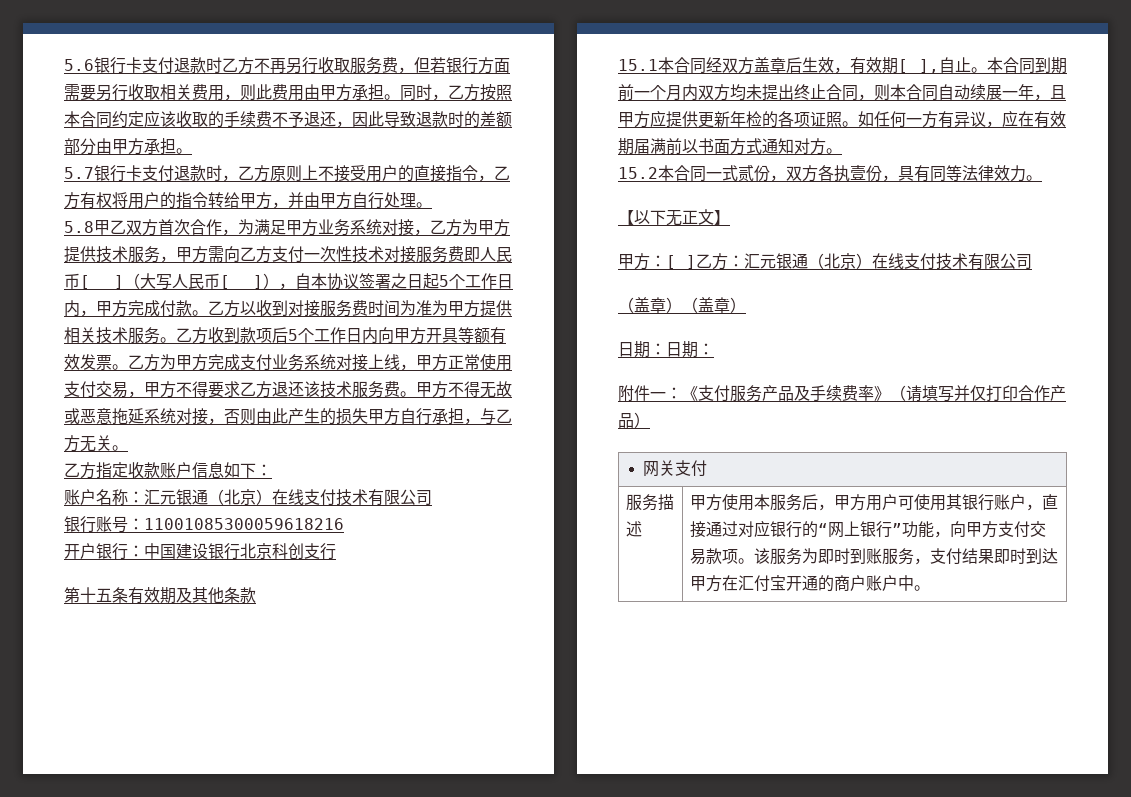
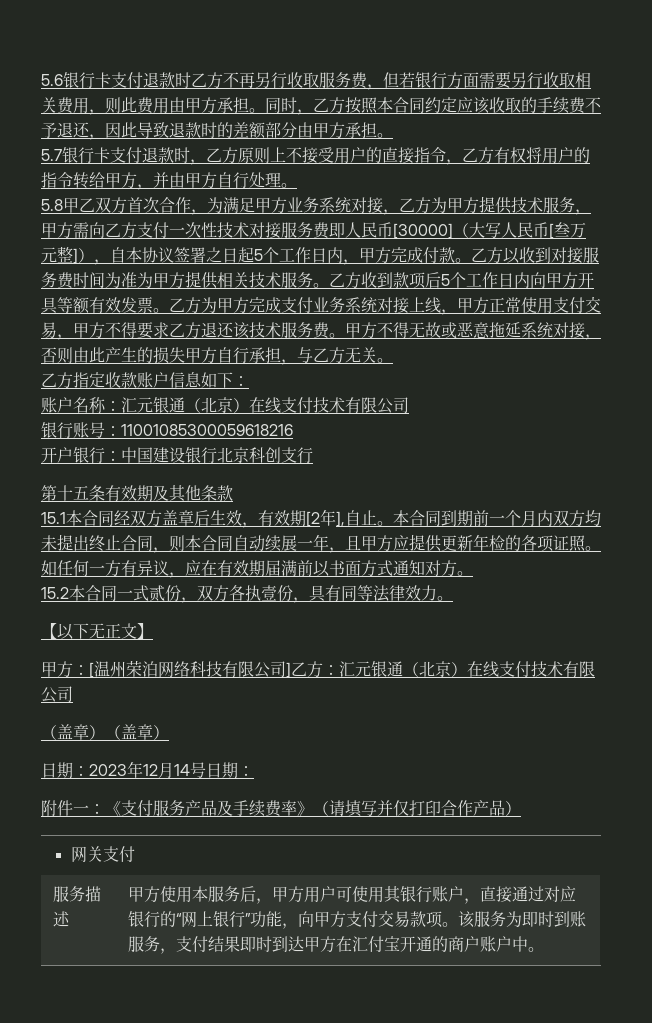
- 5.8甲乙双方首次合作，为满足甲方业务系统对接，乙方为甲方提供技术服务，甲方需向乙方支付一次性技术对接服务费即人民币[ ]（大写人民币[ ]），自本协议签署之日起5个工作日内，甲方完成付款。
+ 5.8甲乙双方首次合作，为满足甲方业务系统对接，乙方为甲方提供技术服务，甲方需向乙方支付一次性技术对接服务费即人民币[30000]（大写人民币[叁万元整]），自本协议签署之日起5个工作日内，甲方完成付款。
- 15.1本合同经双方盖章后生效，有效期[ ],自止。
+ 15.1本合同经双方盖章后生效，有效期[2年],自止。
- 甲方：[ ]乙方：汇元银通（北京）在线支付技术有限公司
+ 甲方：[温州荣泊网络科技有限公司]乙方：汇元银通（北京）在线支付技术有限公司
- 日期：日期：
+ 日期：2023年12月14号日期：

